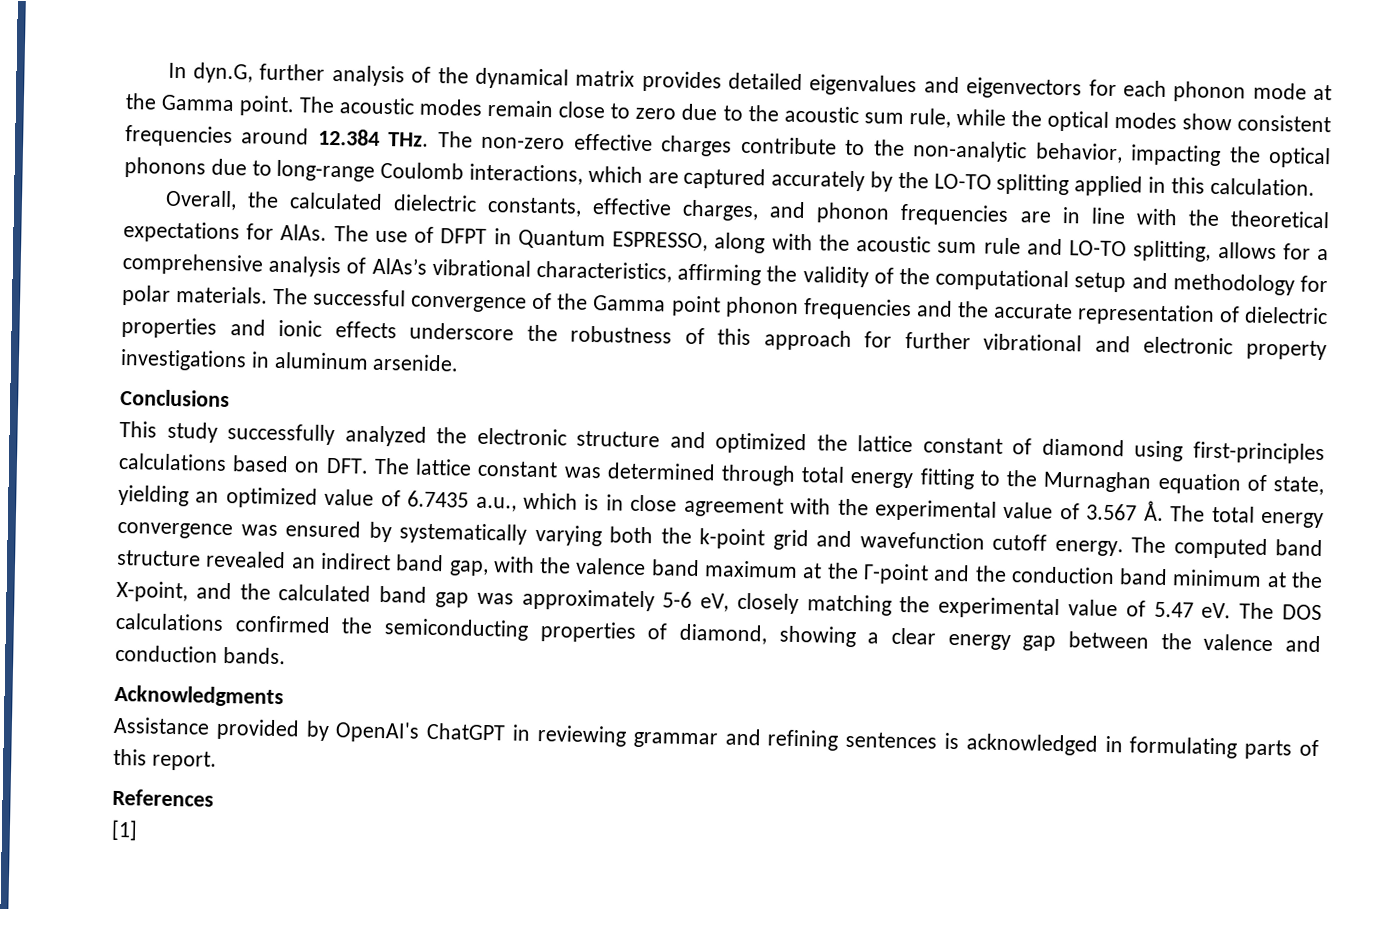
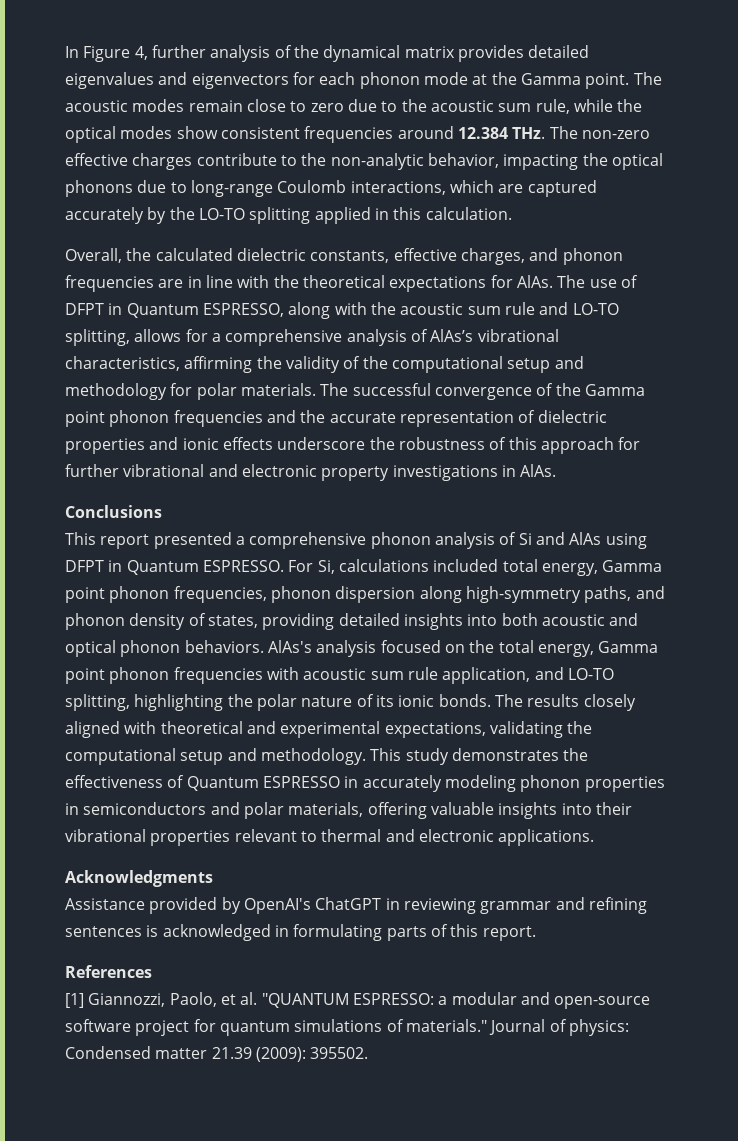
- In dyn.G, further analysis of the dynamical matrix provides detailed eigenvalues and eigenvectors for each phonon mode at the Gamma point.
+ In Figure 4, further analysis of the dynamical matrix provides detailed eigenvalues and eigenvectors for each phonon mode at the Gamma point.
- The successful convergence of the Gamma point phonon frequencies and the accurate representation of dielectric properties and ionic effects underscore the robustness of this approach for further vibrational and electronic property investigations in aluminum arsenide.
+ The successful convergence of the Gamma point phonon frequencies and the accurate representation of dielectric properties and ionic effects underscore the robustness of this approach for further vibrational and electronic property investigations in AlAs.
- This study successfully analyzed the electronic structure and optimized the lattice constant of diamond using first-principles calculations based on DFT. The lattice constant was determined through total energy fitting to the Murnaghan equation of state, yielding an optimized value of 6.7435 a.u., which is in close agreement with the experimental value of 3.567 Å. The total energy convergence was ensured by systematically varying both the k-point grid and wavefunction cutoff energy. The computed band structure revealed an indirect band gap, with the valence band maximum at the Γ-point and the conduction band minimum at the X-point, and the calculated band gap was approximately 5-6 eV, closely matching the experimental value of 5.47 eV. The DOS calculations confirmed the semiconducting properties of diamond, showing a clear energy gap between the valence and conduction bands.
+ This report presented a comprehensive phonon analysis of Si and AlAs using DFPT in Quantum ESPRESSO. For Si, calculations included total energy, Gamma point phonon frequencies, phonon dispersion along high-symmetry paths, and phonon density of states, providing detailed insights into both acoustic and optical phonon behaviors. AlAs's analysis focused on the total energy, Gamma point phonon frequencies with acoustic sum rule application, and LO-TO splitting, highlighting the polar nature of its ionic bonds. The results closely aligned with theoretical and experimental expectations, validating the computational setup and methodology. This study demonstrates the effectiveness of Quantum ESPRESSO in accurately modeling phonon properties in semiconductors and polar materials, offering valuable insights into their vibrational properties relevant to thermal and electronic applications.
- [1]
+ [1] Giannozzi, Paolo, et al. "QUANTUM ESPRESSO: a modular and open-source software project for quantum simulations of materials." Journal of physics: Condensed matter 21.39 (2009): 395502.

